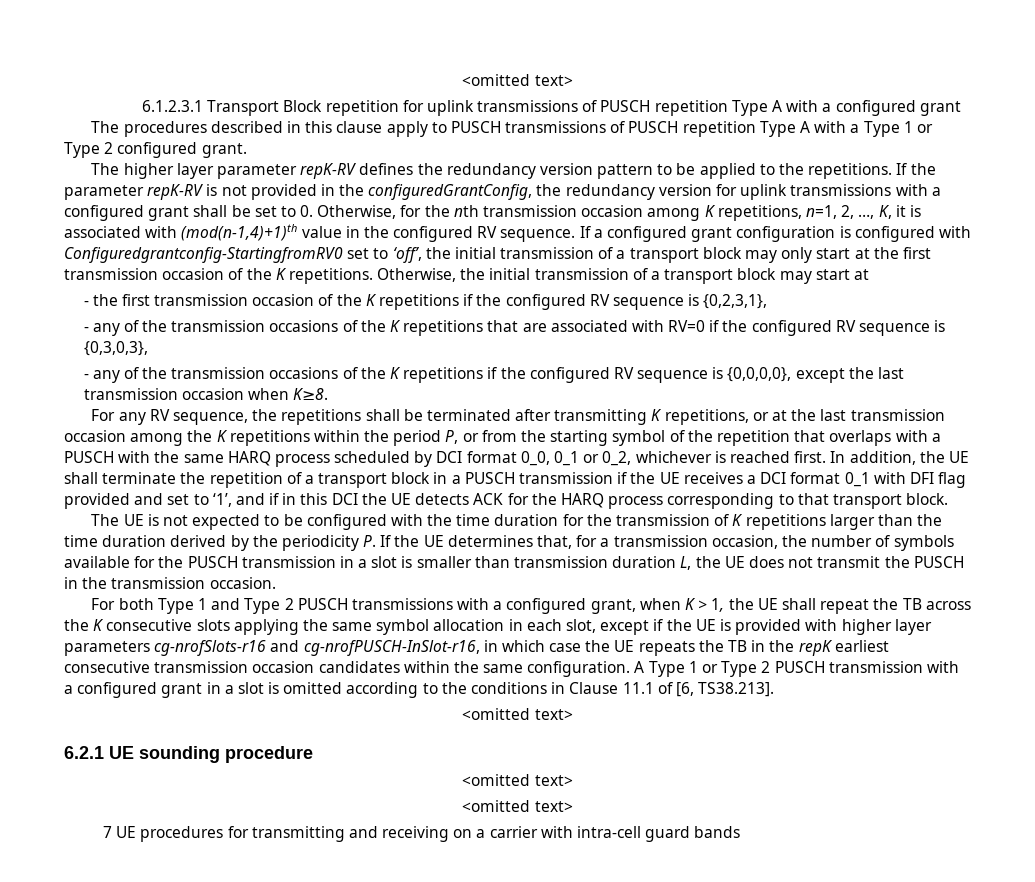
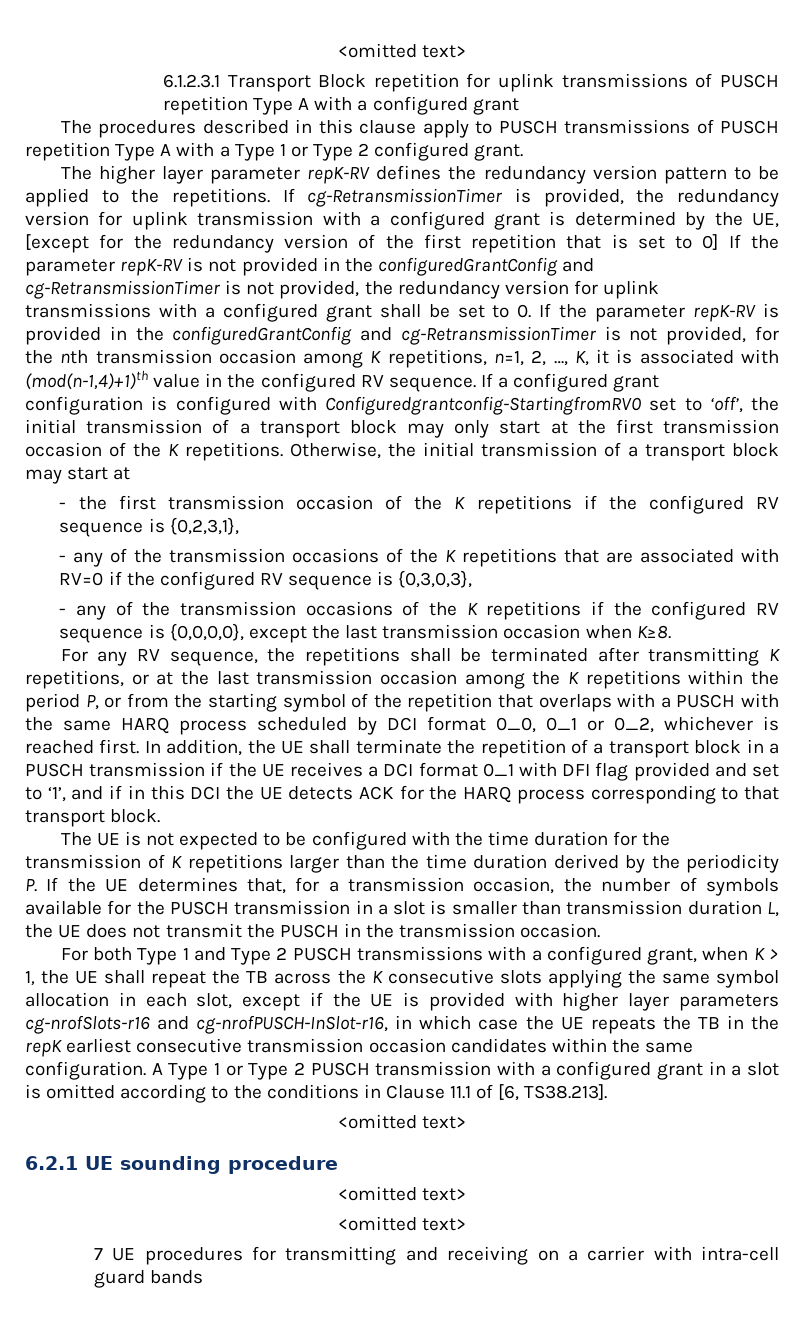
- If the parameter repK-RV is not provided in the configuredGrantConfig, the redundancy version for uplink transmissions with a configured grant shall be set to 0. Otherwise, for the nth transmission occasion among K repetitions, n=1, 2, …, K, it is associated with (mod(n-1,4)+1)th value in the configured RV sequence.
+ If cg-RetransmissionTimer is provided, the redundancy version for uplink transmission with a configured grant is determined by the UE, [except for the redundancy version of the first repetition that is set to 0] If the parameter repK-RV is not provided in the configuredGrantConfig and cg-RetransmissionTimer is not provided, the redundancy version for uplink transmissions with a configured grant shall be set to 0. If the parameter repK-RV is provided in the configuredGrantConfig and cg-RetransmissionTimer is not provided, for the nth transmission occasion among K repetitions, n=1, 2, …, K, it is associated with (mod(n-1,4)+1)th value in the configured RV sequence.

